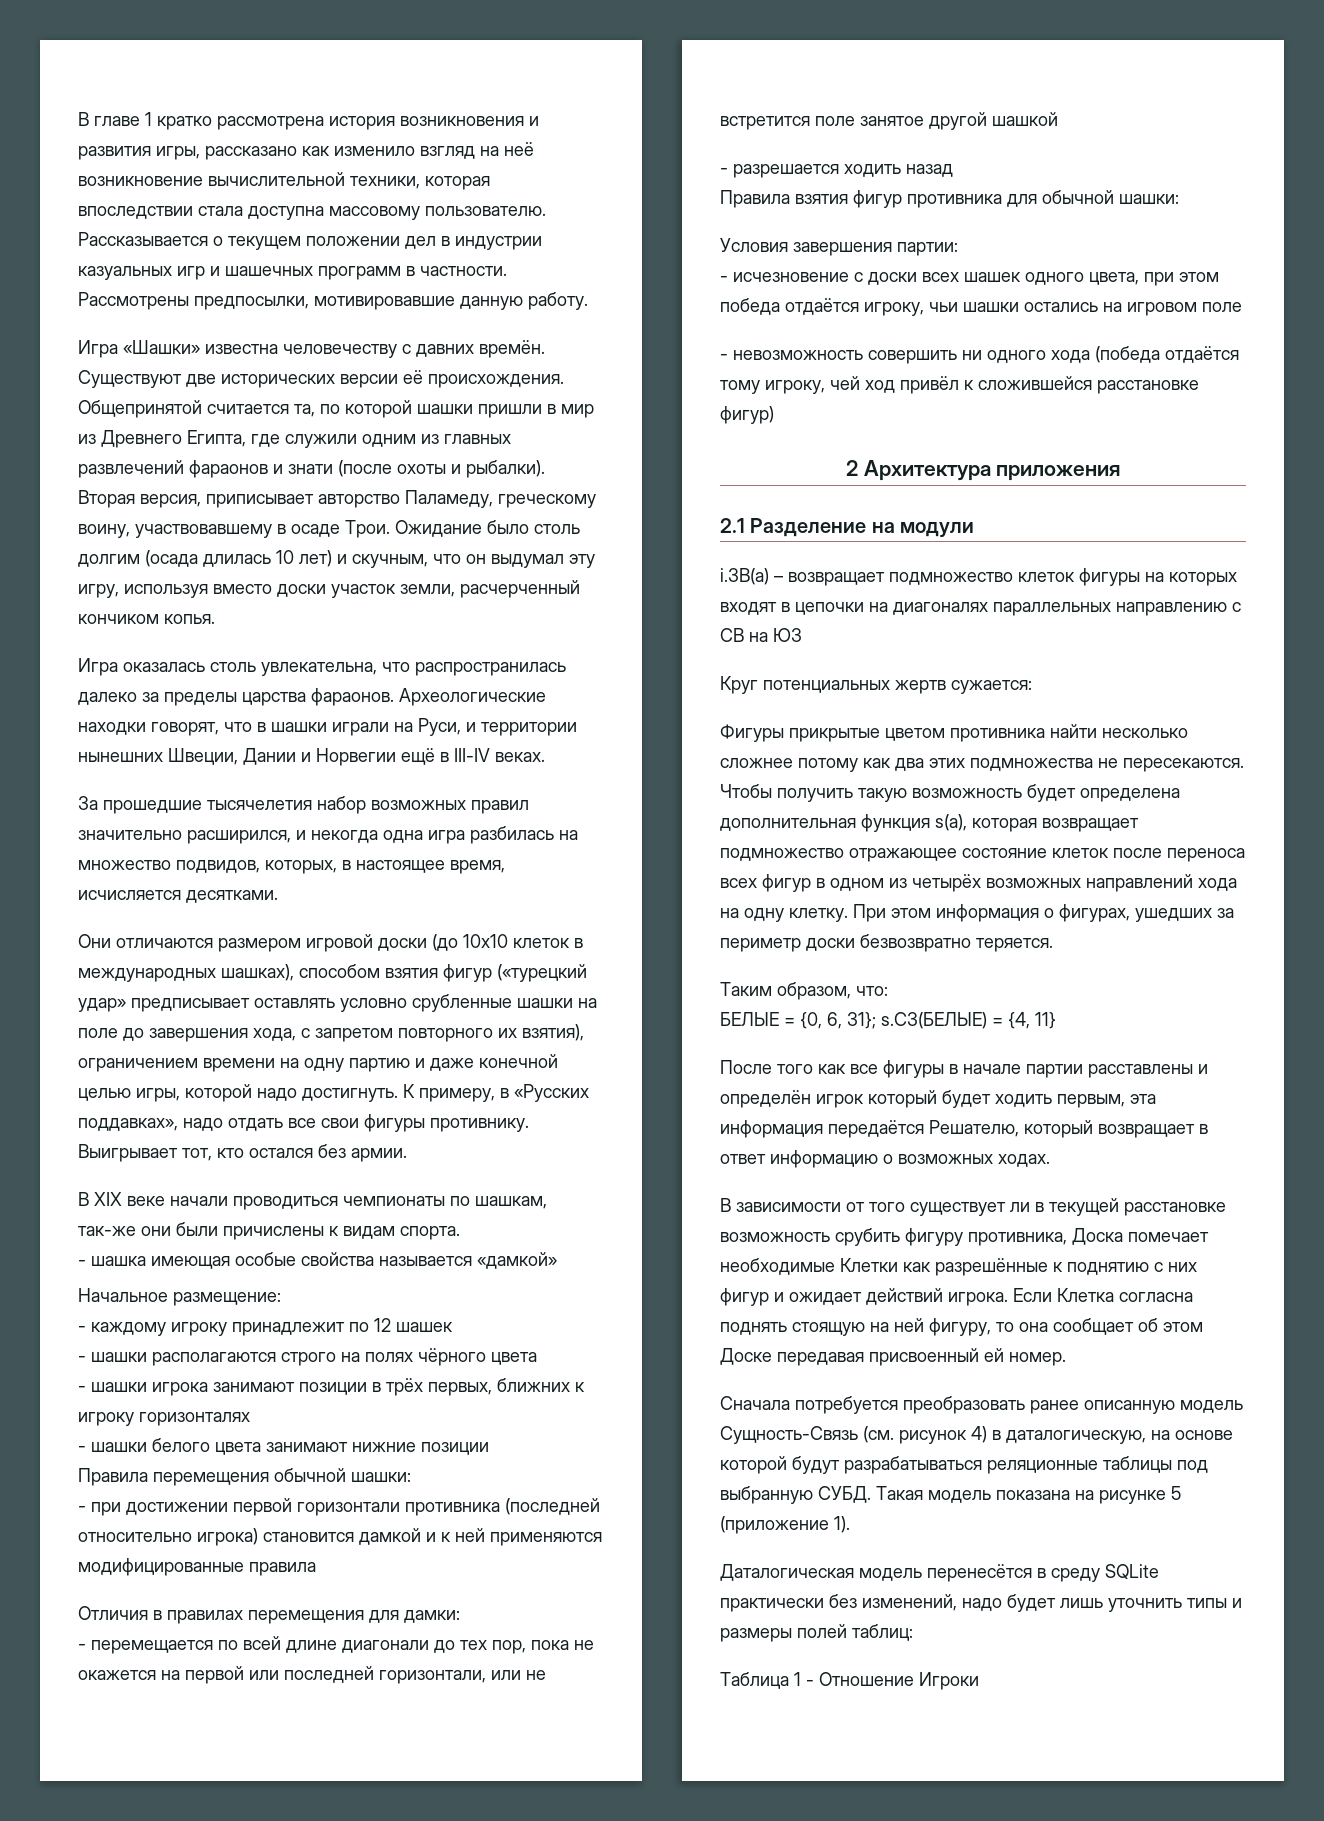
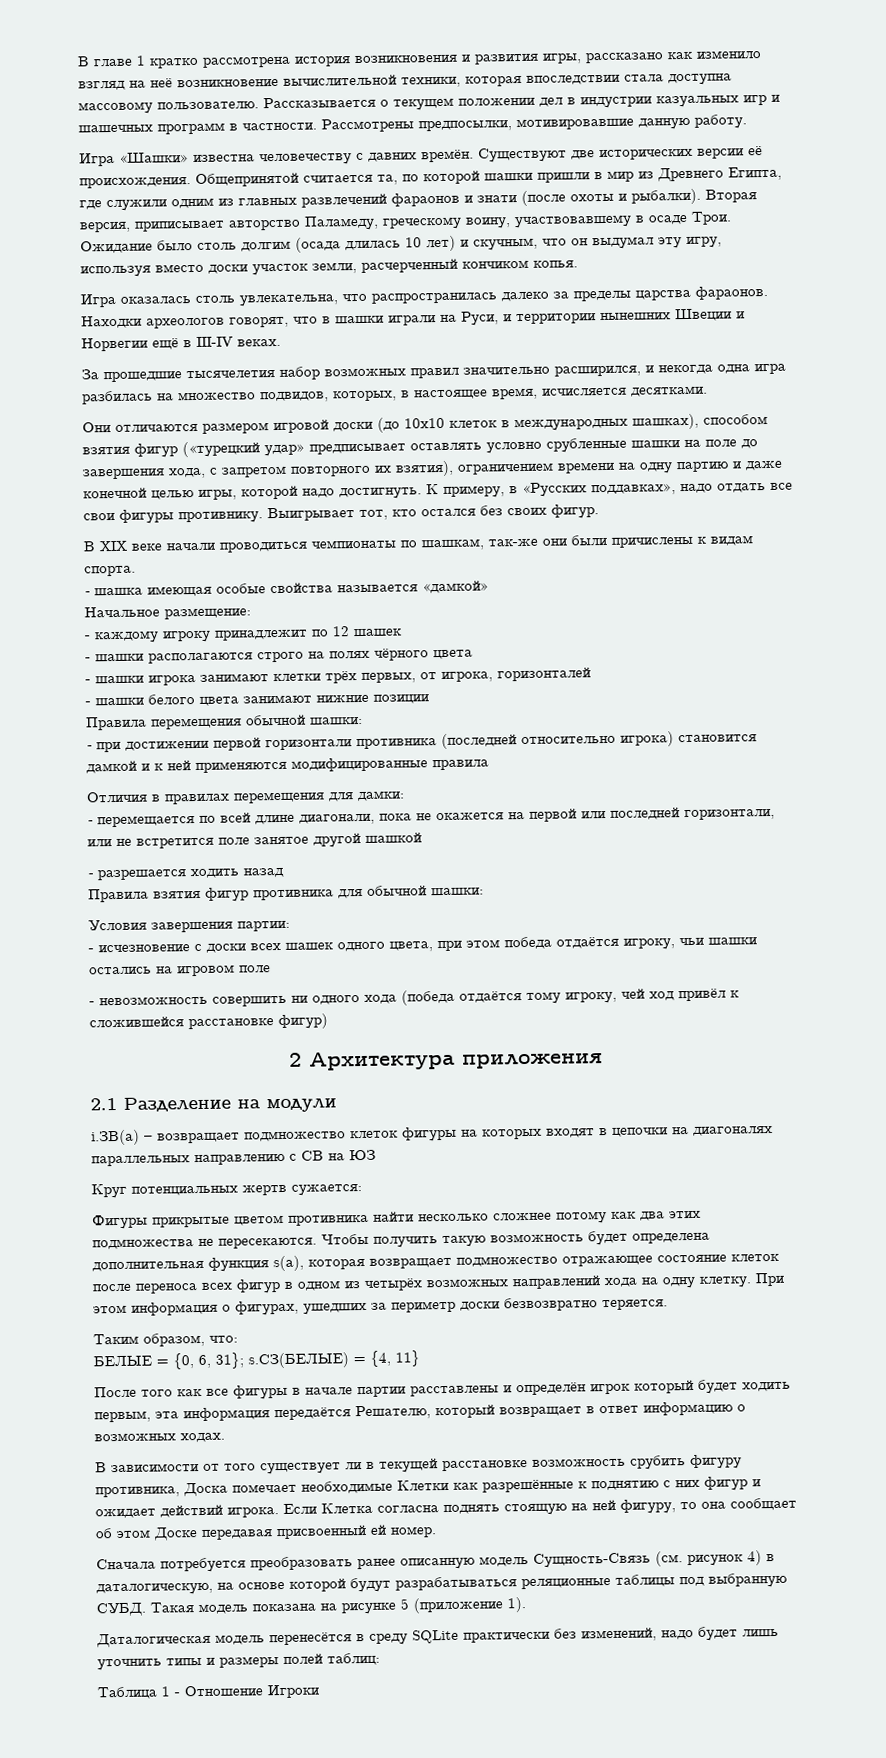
- Археологические находки говорят, что в шашки играли на Руси, и территории нынешних Швеции, Дании и Норвегии ещё в III-IV веках.
+ Находки археологов говорят, что в шашки играли на Руси, и территории нынешних Швеции и Норвегии ещё в III-IV веках.
- Выигрывает тот, кто остался без армии.
+ Выигрывает тот, кто остался без своих фигур.
- - шашки игрока занимают позиции в трёх первых, ближних к игроку горизонталях
+ - шашки игрока занимают клетки трёх первых, от игрока, горизонталей
- - перемещается по всей длине диагонали до тех пор, пока не окажется на первой или последней горизонтали, или не встретится поле занятое другой шашкой
+ - перемещается по всей длине диагонали, пока не окажется на первой или последней горизонтали, или не встретится поле занятое другой шашкой

